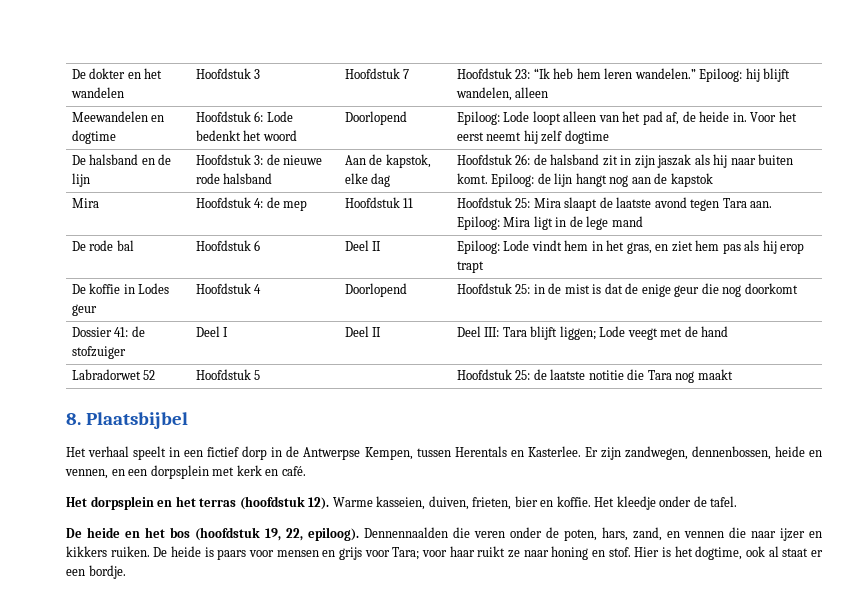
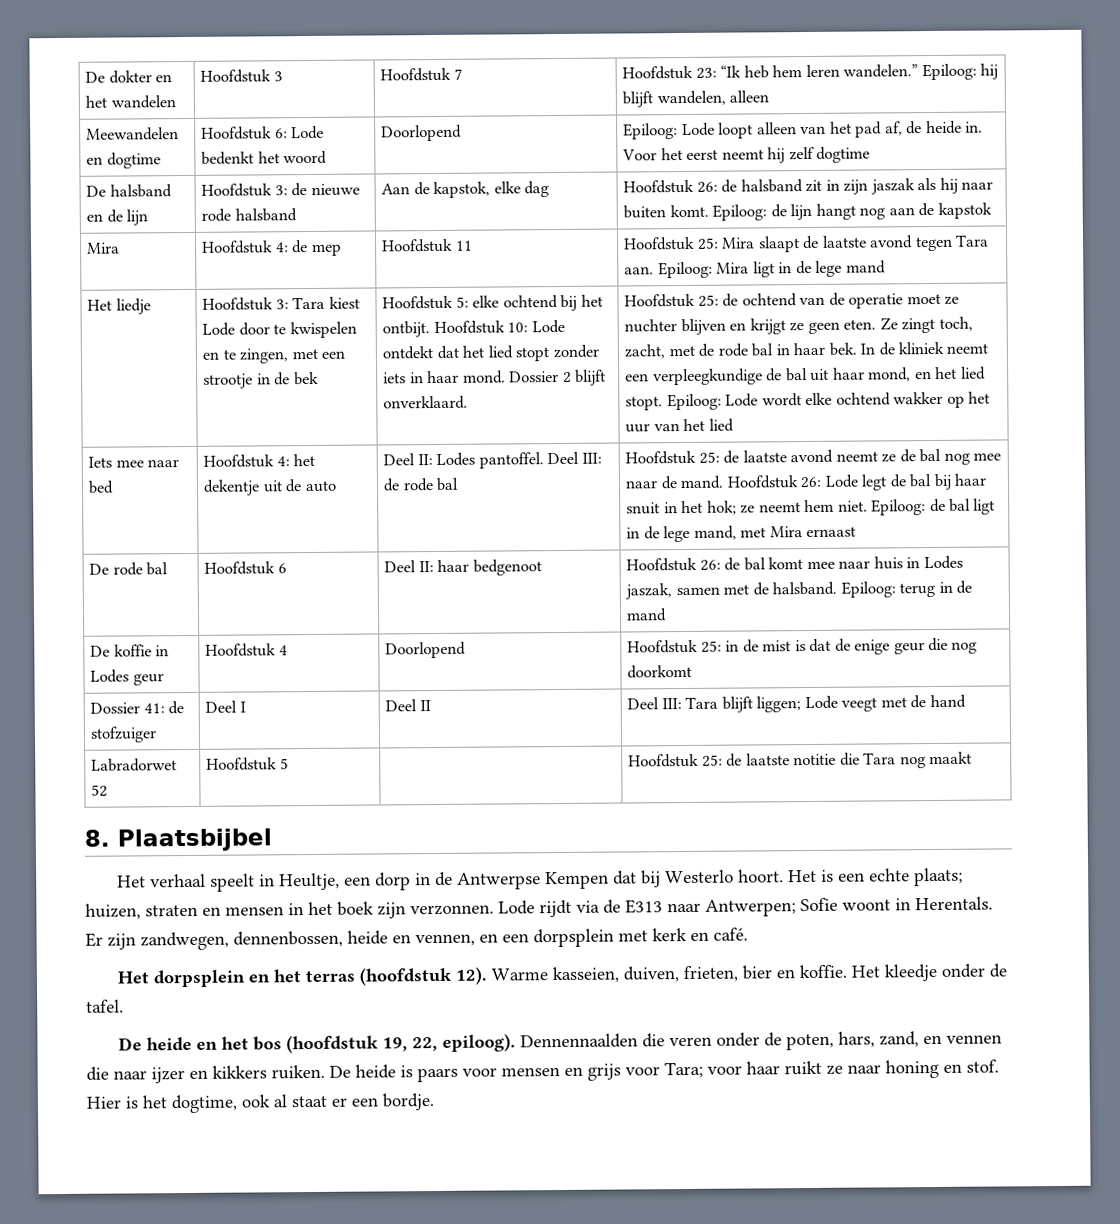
+ Het liedje | Hoofdstuk 3: Tara kiest Lode door te kwispelen en te zingen, met een strootje in de bek | Hoofdstuk 5: elke ochtend bij het ontbijt. Hoofdstuk 10: Lode ontdekt dat het lied stopt zonder iets in haar mond. Dossier 2 blijft onverklaard. | Hoofdstuk 25: de ochtend van de operatie moet ze nuchter blijven en krijgt ze geen eten. Ze zingt toch, zacht, met de rode bal in haar bek. In de kliniek neemt een verpleegkundige de bal uit haar mond, en het lied stopt. Epiloog: Lode wordt elke ochtend wakker op het uur van het lied
+ Iets mee naar bed | Hoofdstuk 4: het dekentje uit de auto | Deel II: Lodes pantoffel. Deel III: de rode bal | Hoofdstuk 25: de laatste avond neemt ze de bal nog mee naar de mand. Hoofdstuk 26: Lode legt de bal bij haar snuit in het hok; ze neemt hem niet. Epiloog: de bal ligt in de lege mand, met Mira ernaast
- De rode bal | Hoofdstuk 6 | Deel II | Epiloog: Lode vindt hem in het gras, en ziet hem pas als hij erop trapt
+ De rode bal | Hoofdstuk 6 | Deel II: haar bedgenoot | Hoofdstuk 26: de bal komt mee naar huis in Lodes jaszak, samen met de halsband. Epiloog: terug in de mand
- Het verhaal speelt in een fictief dorp in de Antwerpse Kempen, tussen Herentals en Kasterlee.
+ Het verhaal speelt in Heultje, een dorp in de Antwerpse Kempen dat bij Westerlo hoort. Het is een echte plaats; huizen, straten en mensen in het boek zijn verzonnen. Lode rijdt via de E313 naar Antwerpen; Sofie woont in Herentals.

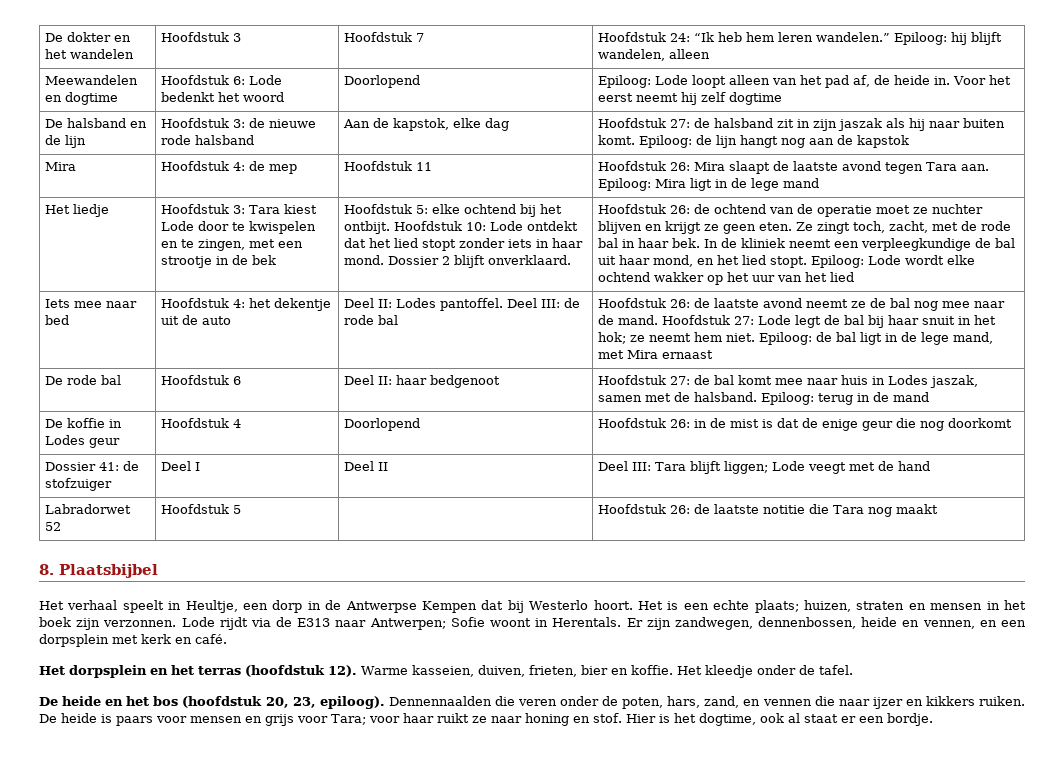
- De dokter en het wandelen | Hoofdstuk 3 | Hoofdstuk 7 | Hoofdstuk 23: “Ik heb hem leren wandelen.” Epiloog: hij blijft wandelen, alleen
+ De dokter en het wandelen | Hoofdstuk 3 | Hoofdstuk 7 | Hoofdstuk 24: “Ik heb hem leren wandelen.” Epiloog: hij blijft wandelen, alleen
- De halsband en de lijn | Hoofdstuk 3: de nieuwe rode halsband | Aan de kapstok, elke dag | Hoofdstuk 26: de halsband zit in zijn jaszak als hij naar buiten komt. Epiloog: de lijn hangt nog aan de kapstok
+ De halsband en de lijn | Hoofdstuk 3: de nieuwe rode halsband | Aan de kapstok, elke dag | Hoofdstuk 27: de halsband zit in zijn jaszak als hij naar buiten komt. Epiloog: de lijn hangt nog aan de kapstok
- Mira | Hoofdstuk 4: de mep | Hoofdstuk 11 | Hoofdstuk 25: Mira slaapt de laatste avond tegen Tara aan. Epiloog: Mira ligt in de lege mand
+ Mira | Hoofdstuk 4: de mep | Hoofdstuk 11 | Hoofdstuk 26: Mira slaapt de laatste avond tegen Tara aan. Epiloog: Mira ligt in de lege mand
- Hoofdstuk 25: de ochtend van de operatie moet ze nuchter blijven en krijgt ze geen eten.
+ Hoofdstuk 26: de ochtend van de operatie moet ze nuchter blijven en krijgt ze geen eten.
- Hoofdstuk 25: de laatste avond neemt ze de bal nog mee naar de mand.
+ Hoofdstuk 26: de laatste avond neemt ze de bal nog mee naar de mand.
- Hoofdstuk 26: Lode legt de bal bij haar snuit in het hok; ze neemt hem niet.
+ Hoofdstuk 27: Lode legt de bal bij haar snuit in het hok; ze neemt hem niet.
- De rode bal | Hoofdstuk 6 | Deel II: haar bedgenoot | Hoofdstuk 26: de bal komt mee naar huis in Lodes jaszak, samen met de halsband. Epiloog: terug in de mand
+ De rode bal | Hoofdstuk 6 | Deel II: haar bedgenoot | Hoofdstuk 27: de bal komt mee naar huis in Lodes jaszak, samen met de halsband. Epiloog: terug in de mand
- De koffie in Lodes geur | Hoofdstuk 4 | Doorlopend | Hoofdstuk 25: in de mist is dat de enige geur die nog doorkomt
+ De koffie in Lodes geur | Hoofdstuk 4 | Doorlopend | Hoofdstuk 26: in de mist is dat de enige geur die nog doorkomt
- Labradorwet 52 | Hoofdstuk 5 | | Hoofdstuk 25: de laatste notitie die Tara nog maakt
+ Labradorwet 52 | Hoofdstuk 5 | | Hoofdstuk 26: de laatste notitie die Tara nog maakt
- De heide en het bos (hoofdstuk 19, 22, epiloog).
+ De heide en het bos (hoofdstuk 20, 23, epiloog).

